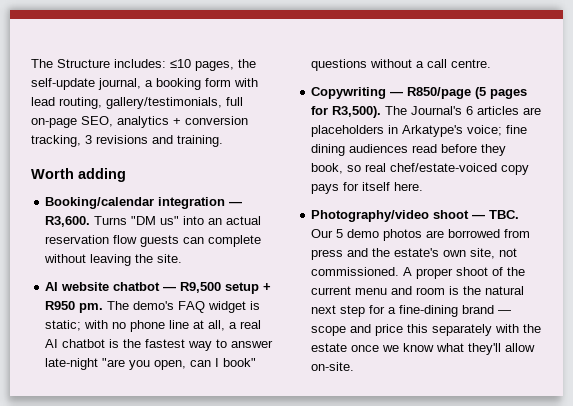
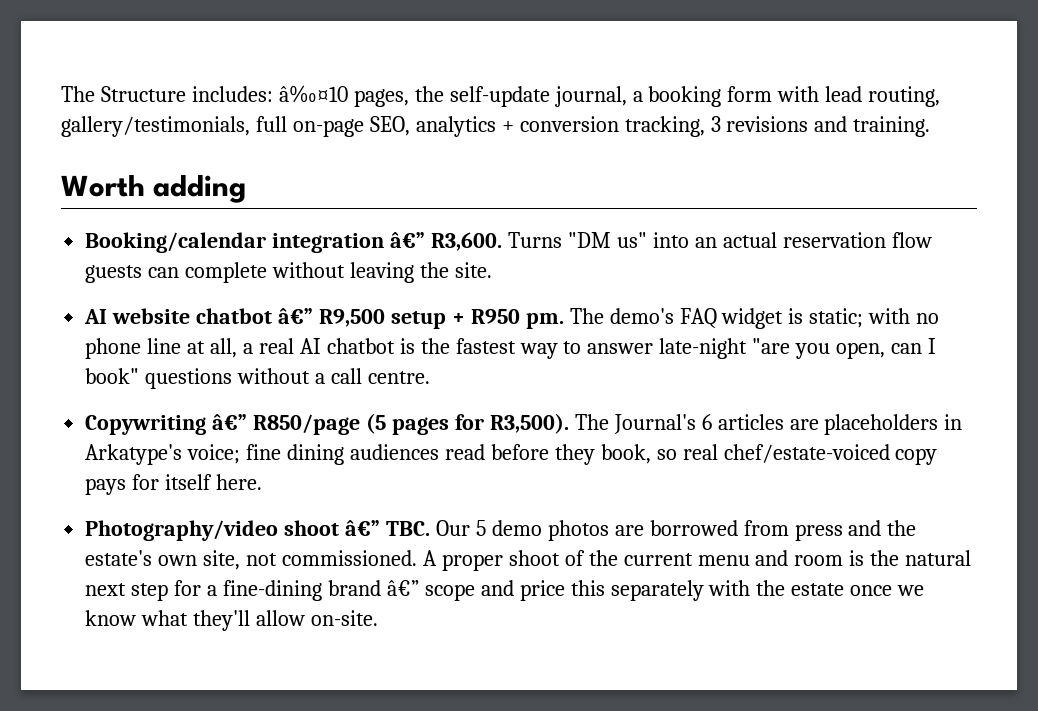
- The Structure includes: ≤10 pages, the self-update journal, a booking form with lead routing, gallery/testimonials, full on-page SEO, analytics + conversion tracking, 3 revisions and training.
+ The Structure includes: â‰¤10 pages, the self-update journal, a booking form with lead routing, gallery/testimonials, full on-page SEO, analytics + conversion tracking, 3 revisions and training.
- Booking/calendar integration — R3,600.
+ Booking/calendar integration â€” R3,600.
- AI website chatbot — R9,500 setup + R950 pm.
+ AI website chatbot â€” R9,500 setup + R950 pm.
- Copywriting — R850/page (5 pages for R3,500).
+ Copywriting â€” R850/page (5 pages for R3,500).
- Photography/video shoot — TBC. Our 5 demo photos are borrowed from press and the estate's own site, not commissioned.
+ Photography/video shoot â€” TBC. Our 5 demo photos are borrowed from press and the estate's own site, not commissioned.
- A proper shoot of the current menu and room is the natural next step for a fine-dining brand — scope and price this separately with the estate once we know what they'll allow on-site.
+ A proper shoot of the current menu and room is the natural next step for a fine-dining brand â€” scope and price this separately with the estate once we know what they'll allow on-site.

